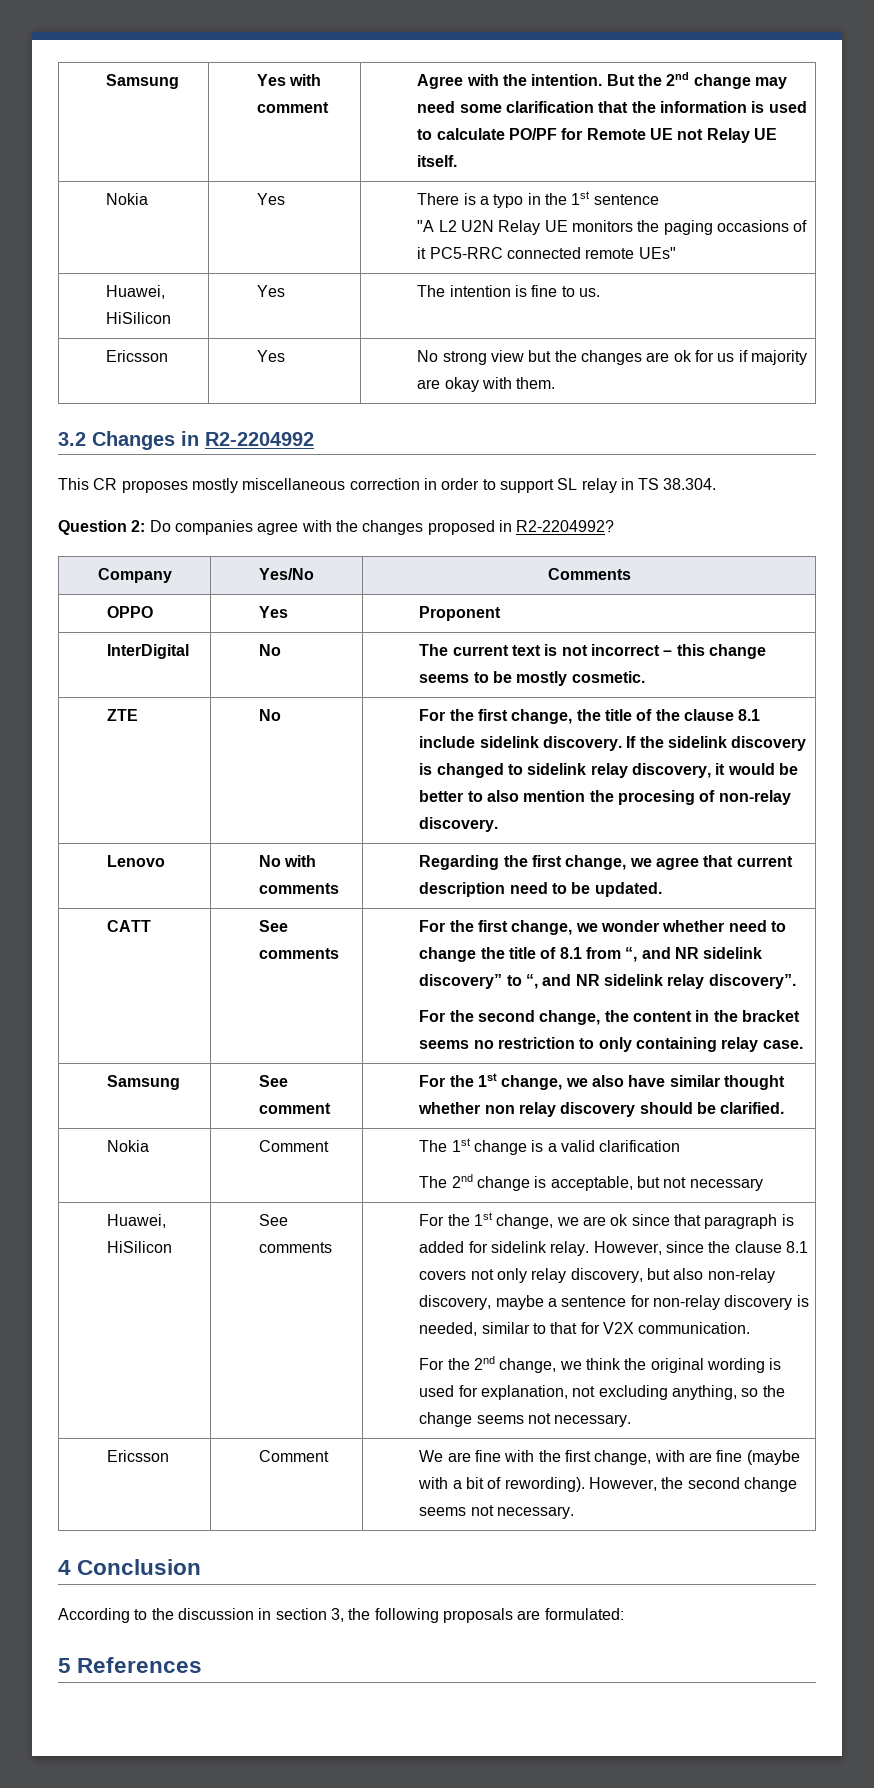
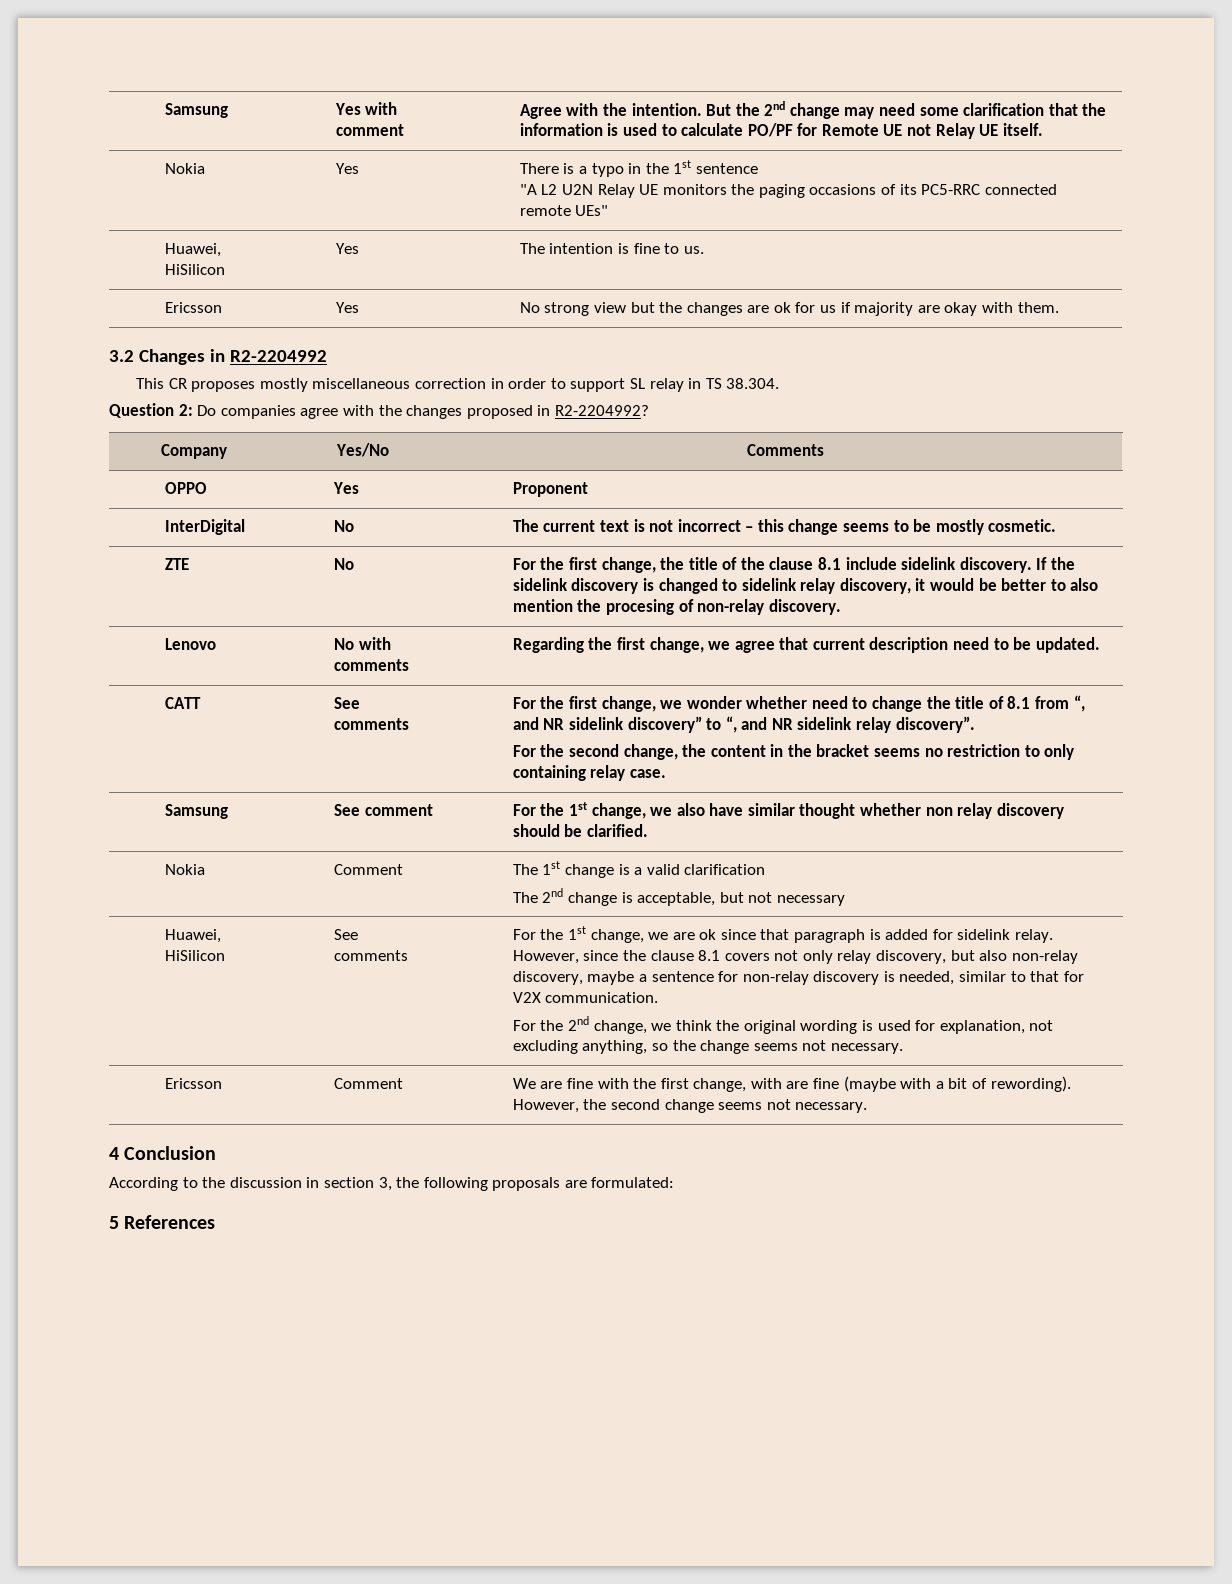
  Nokia | Yes | There is a typo in the 1st sentence
- "A L2 U2N Relay UE monitors the paging occasions of it PC5-RRC connected remote UEs"
+ "A L2 U2N Relay UE monitors the paging occasions of its PC5-RRC connected remote UEs"

